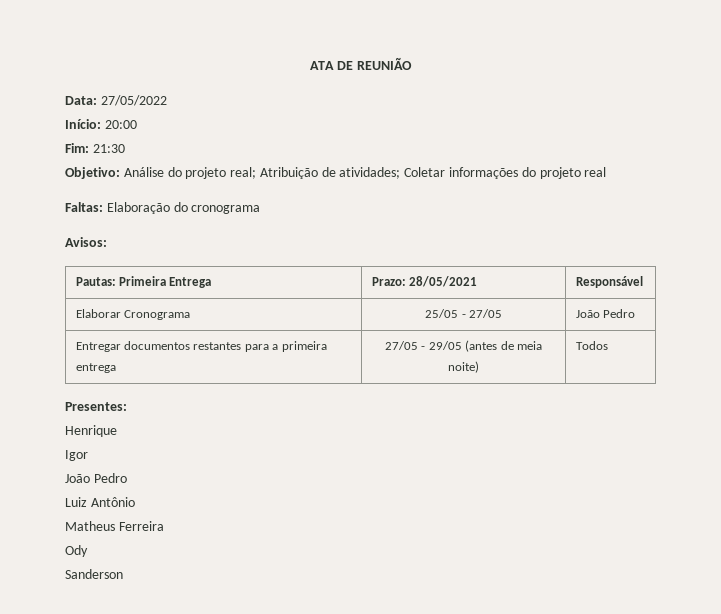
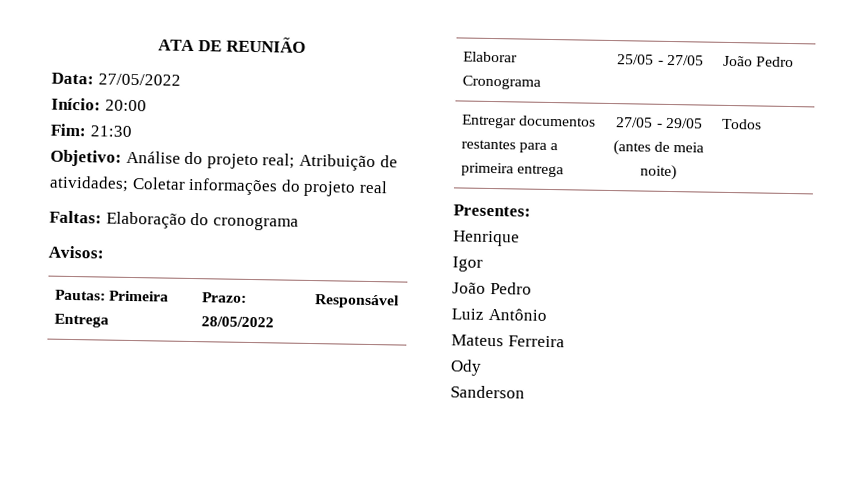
- Pautas: Primeira Entrega | Prazo: 28/05/2021 | Responsável
+ Pautas: Primeira Entrega | Prazo: 28/05/2022 | Responsável
- Matheus Ferreira
+ Mateus Ferreira

